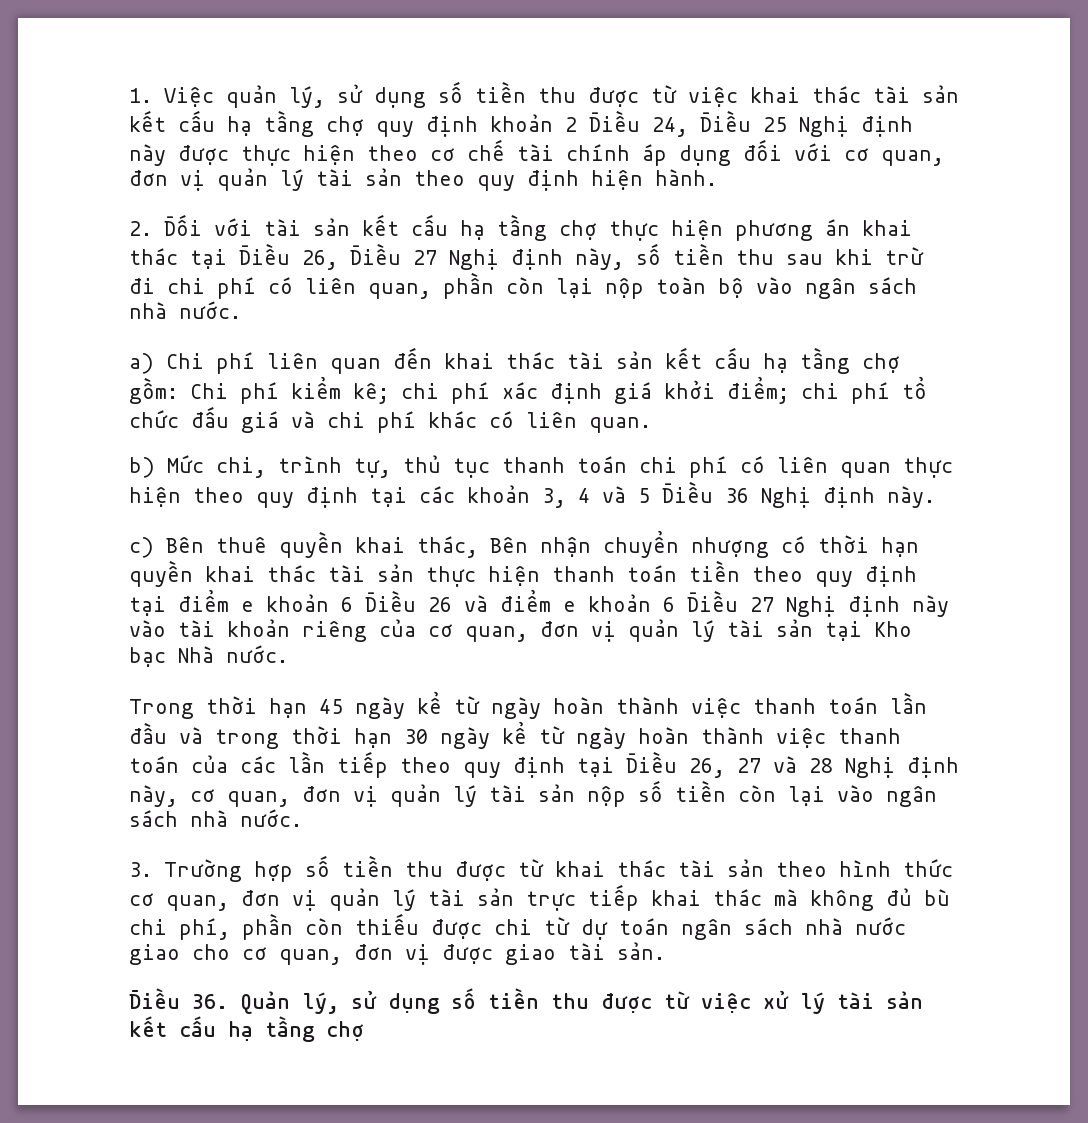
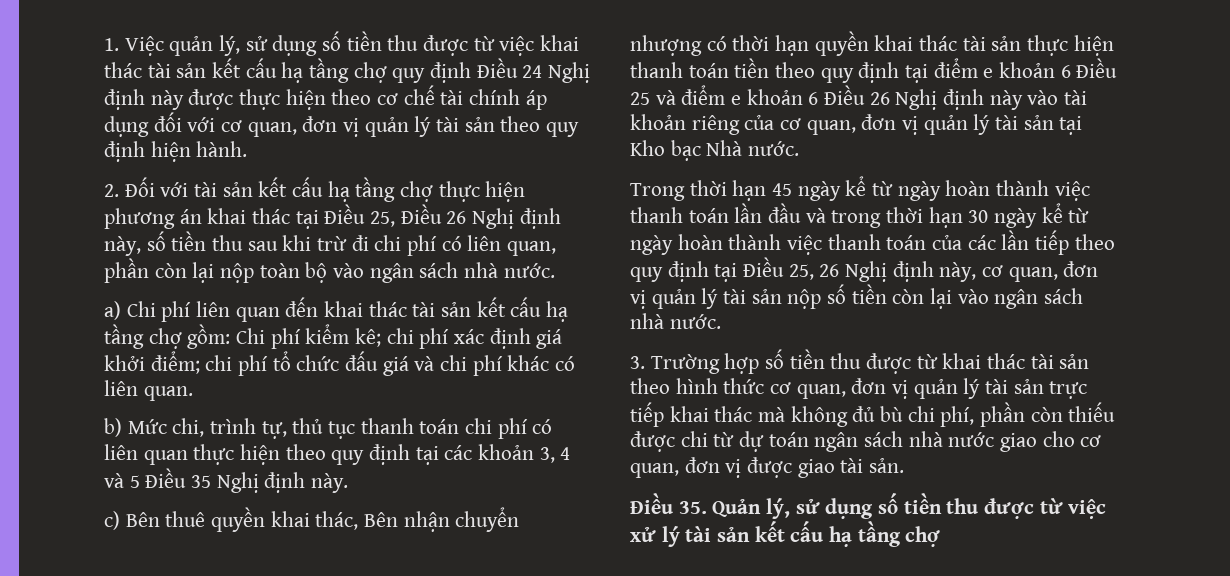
- 1. Việc quản lý, sử dụng số tiền thu được từ việc khai thác tài sản kết cấu hạ tầng chợ quy định khoản 2 Điều 24, Điều 25 Nghị định này được thực hiện theo cơ chế tài chính áp dụng đối với cơ quan, đơn vị quản lý tài sản theo quy định hiện hành.
+ 1. Việc quản lý, sử dụng số tiền thu được từ việc khai thác tài sản kết cấu hạ tầng chợ quy định Điều 24 Nghị định này được thực hiện theo cơ chế tài chính áp dụng đối với cơ quan, đơn vị quản lý tài sản theo quy định hiện hành.
- 2. Đối với tài sản kết cấu hạ tầng chợ thực hiện phương án khai thác tại Điều 26, Điều 27 Nghị định này, số tiền thu sau khi trừ đi chi phí có liên quan, phần còn lại nộp toàn bộ vào ngân sách nhà nước.
+ 2. Đối với tài sản kết cấu hạ tầng chợ thực hiện phương án khai thác tại Điều 25, Điều 26 Nghị định này, số tiền thu sau khi trừ đi chi phí có liên quan, phần còn lại nộp toàn bộ vào ngân sách nhà nước.
- b) Mức chi, trình tự, thủ tục thanh toán chi phí có liên quan thực hiện theo quy định tại các khoản 3, 4 và 5 Điều 36 Nghị định này.
+ b) Mức chi, trình tự, thủ tục thanh toán chi phí có liên quan thực hiện theo quy định tại các khoản 3, 4 và 5 Điều 35 Nghị định này.
- c) Bên thuê quyền khai thác, Bên nhận chuyển nhượng có thời hạn quyền khai thác tài sản thực hiện thanh toán tiền theo quy định tại điểm e khoản 6 Điều 26 và điểm e khoản 6 Điều 27 Nghị định này vào tài khoản riêng của cơ quan, đơn vị quản lý tài sản tại Kho bạc Nhà nước.
+ c) Bên thuê quyền khai thác, Bên nhận chuyển nhượng có thời hạn quyền khai thác tài sản thực hiện thanh toán tiền theo quy định tại điểm e khoản 6 Điều 25 và điểm e khoản 6 Điều 26 Nghị định này vào tài khoản riêng của cơ quan, đơn vị quản lý tài sản tại Kho bạc Nhà nước.
- Trong thời hạn 45 ngày kể từ ngày hoàn thành việc thanh toán lần đầu và trong thời hạn 30 ngày kể từ ngày hoàn thành việc thanh toán của các lần tiếp theo quy định tại Điều 26, 27 và 28 Nghị định này, cơ quan, đơn vị quản lý tài sản nộp số tiền còn lại vào ngân sách nhà nước.
+ Trong thời hạn 45 ngày kể từ ngày hoàn thành việc thanh toán lần đầu và trong thời hạn 30 ngày kể từ ngày hoàn thành việc thanh toán của các lần tiếp theo quy định tại Điều 25, 26 Nghị định này, cơ quan, đơn vị quản lý tài sản nộp số tiền còn lại vào ngân sách nhà nước.
- Điều 36. Quản lý, sử dụng số tiền thu được từ việc xử lý tài sản kết cấu hạ tầng chợ
+ Điều 35. Quản lý, sử dụng số tiền thu được từ việc xử lý tài sản kết cấu hạ tầng chợ

